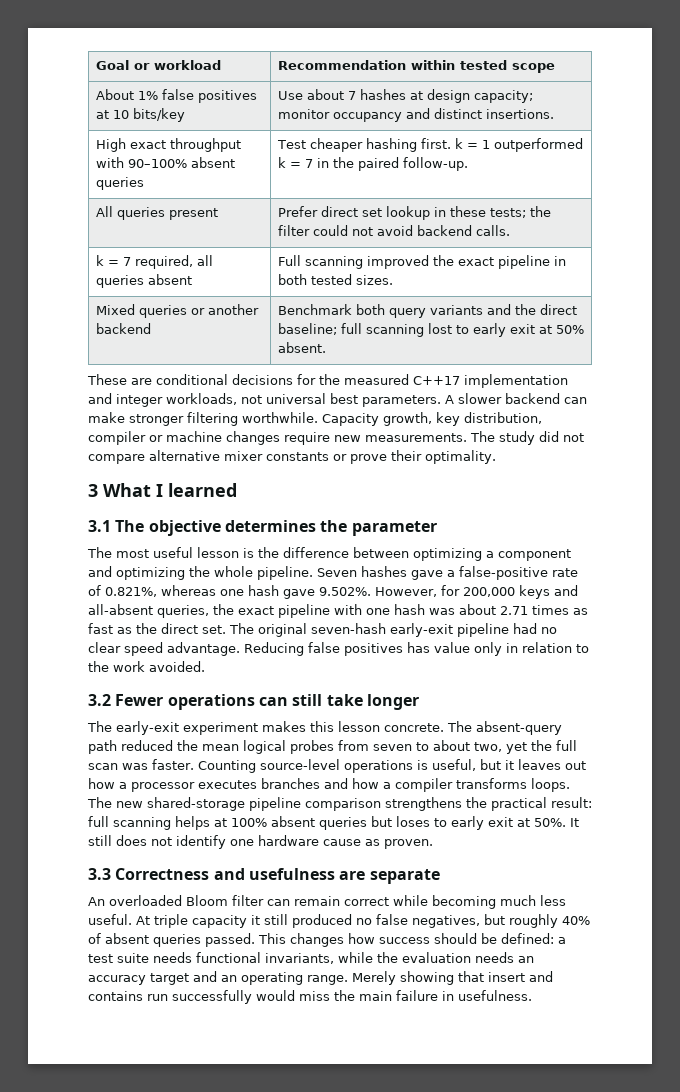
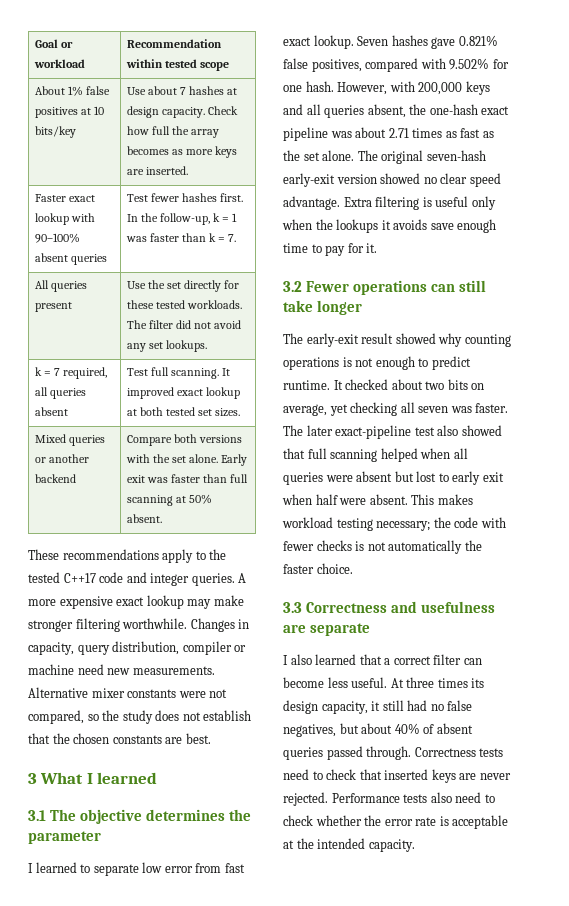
- About 1% false positives at 10 bits/key | Use about 7 hashes at design capacity; monitor occupancy and distinct insertions.
- High exact throughput with 90–100% absent queries | Test cheaper hashing first. k = 1 outperformed k = 7 in the paired follow-up.
- All queries present | Prefer direct set lookup in these tests; the filter could not avoid backend calls.
+ About 1% false positives at 10 bits/key | Use about 7 hashes at design capacity. Check how full the array becomes as more keys are inserted.
+ Faster exact lookup with 90–100% absent queries | Test fewer hashes first. In the follow-up, k = 1 was faster than k = 7.
+ All queries present | Use the set directly for these tested workloads. The filter did not avoid any set lookups.
- k = 7 required, all queries absent | Full scanning improved the exact pipeline in both tested sizes.
+ k = 7 required, all queries absent | Test full scanning. It improved exact lookup at both tested set sizes.
- Mixed queries or another backend | Benchmark both query variants and the direct baseline; full scanning lost to early exit at 50% absent.
- These are conditional decisions for the measured C++17 implementation and integer workloads, not universal best parameters. A slower backend can make stronger filtering worthwhile. Capacity growth, key distribution, compiler or machine changes require new measurements. The study did not compare alternative mixer constants or prove their optimality.
+ Mixed queries or another backend | Compare both versions with the set alone. Early exit was faster than full scanning at 50% absent.
+ These recommendations apply to the tested C++17 code and integer queries. A more expensive exact lookup may make stronger filtering worthwhile. Changes in capacity, query distribution, compiler or machine need new measurements. Alternative mixer constants were not compared, so the study does not establish that the chosen constants are best.
- The most useful lesson is the difference between optimizing a component and optimizing the whole pipeline. Seven hashes gave a false-positive rate of 0.821%, whereas one hash gave 9.502%. However, for 200,000 keys and all-absent queries, the exact pipeline with one hash was about 2.71 times as fast as the direct set.
+ I learned to separate low error from fast exact lookup. Seven hashes gave 0.821% false positives, compared with 9.502% for one hash. However, with 200,000 keys and all queries absent, the one-hash exact pipeline was about 2.71 times as fast as the set alone.
- The original seven-hash early-exit pipeline had no clear speed advantage.
+ The original seven-hash early-exit version showed no clear speed advantage.
- Reducing false positives has value only in relation to the work avoided.
+ Extra filtering is useful only when the lookups it avoids save enough time to pay for it.
- The early-exit experiment makes this lesson concrete. The absent-query path reduced the mean logical probes from seven to about two, yet the full scan was faster. Counting source-level operations is useful, but it leaves out how a processor executes branches and how a compiler transforms loops. The new shared-storage pipeline comparison strengthens the practical result: full scanning helps at 100% absent queries but loses to early exit at 50%. It still does not identify one hardware cause as proven.
+ The early-exit result showed why counting operations is not enough to predict runtime. It checked about two bits on average, yet checking all seven was faster. The later exact-pipeline test also showed that full scanning helped when all queries were absent but lost to early exit when half were absent. This makes workload testing necessary; the code with fewer checks is not automatically the faster choice.
- An overloaded Bloom filter can remain correct while becoming much less useful. At triple capacity it still produced no false negatives, but roughly 40% of absent queries passed. This changes how success should be defined: a test suite needs functional invariants, while the evaluation needs an accuracy target and an operating range. Merely showing that insert and contains run successfully would miss the main failure in usefulness.
+ I also learned that a correct filter can become less useful. At three times its design capacity, it still had no false negatives, but about 40% of absent queries passed through. Correctness tests need to check that inserted keys are never rejected. Performance tests also need to check whether the error rate is acceptable at the intended capacity.

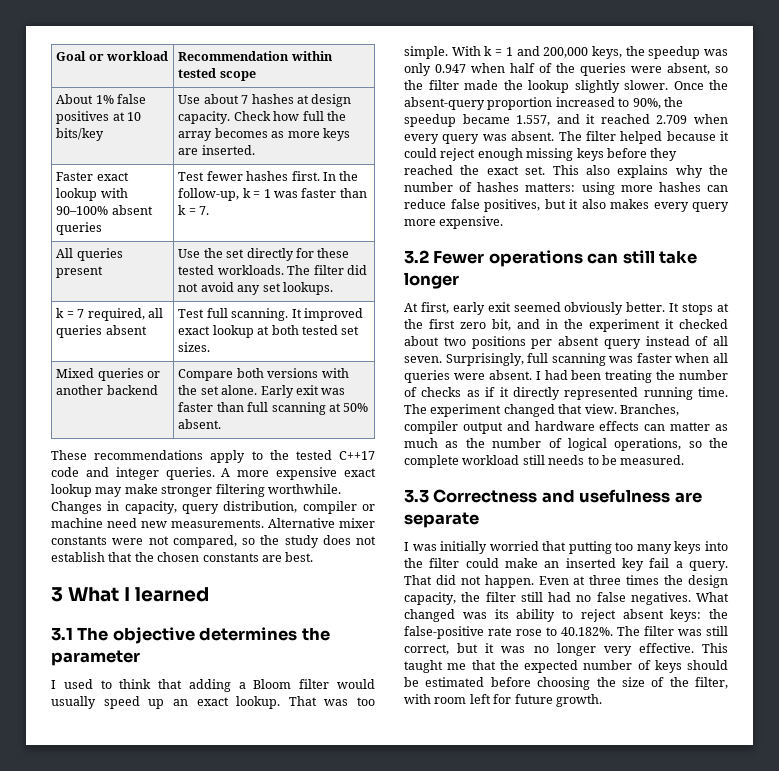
- I learned to separate low error from fast exact lookup. Seven hashes gave 0.821% false positives, compared with 9.502% for one hash. However, with 200,000 keys and all queries absent, the one-hash exact pipeline was about 2.71 times as fast as the set alone. The original seven-hash early-exit version showed no clear speed advantage. Extra filtering is useful only when the lookups it avoids save enough time to pay for it.
+ I used to think that adding a Bloom filter would usually speed up an exact lookup. That was too simple. With k = 1 and 200,000 keys, the speedup was only 0.947 when half of the queries were absent, so the filter made the lookup slightly slower. Once the absent-query proportion increased to 90%, the speedup became 1.557, and it reached 2.709 when every query was absent. The filter helped because it could reject enough missing keys before they reached the exact set. This also explains why the number of hashes matters: using more hashes can reduce false positives, but it also makes every query more expensive.
- The early-exit result showed why counting operations is not enough to predict runtime. It checked about two bits on average, yet checking all seven was faster. The later exact-pipeline test also showed that full scanning helped when all queries were absent but lost to early exit when half were absent. This makes workload testing necessary; the code with fewer checks is not automatically the faster choice.
+ At first, early exit seemed obviously better. It stops at the first zero bit, and in the experiment it checked about two positions per absent query instead of all seven. Surprisingly, full scanning was faster when all queries were absent. I had been treating the number of checks as if it directly represented running time. The experiment changed that view. Branches, compiler output and hardware effects can matter as much as the number of logical operations, so the complete workload still needs to be measured.
- I also learned that a correct filter can become less useful. At three times its design capacity, it still had no false negatives, but about 40% of absent queries passed through. Correctness tests need to check that inserted keys are never rejected. Performance tests also need to check whether the error rate is acceptable at the intended capacity.
+ I was initially worried that putting too many keys into the filter could make an inserted key fail a query. That did not happen. Even at three times the design capacity, the filter still had no false negatives. What changed was its ability to reject absent keys: the false-positive rate rose to 40.182%. The filter was still correct, but it was no longer very effective. This taught me that the expected number of keys should be estimated before choosing the size of the filter, with room left for future growth.

